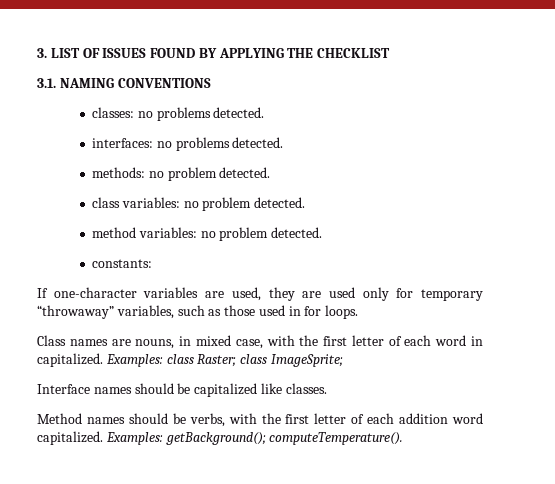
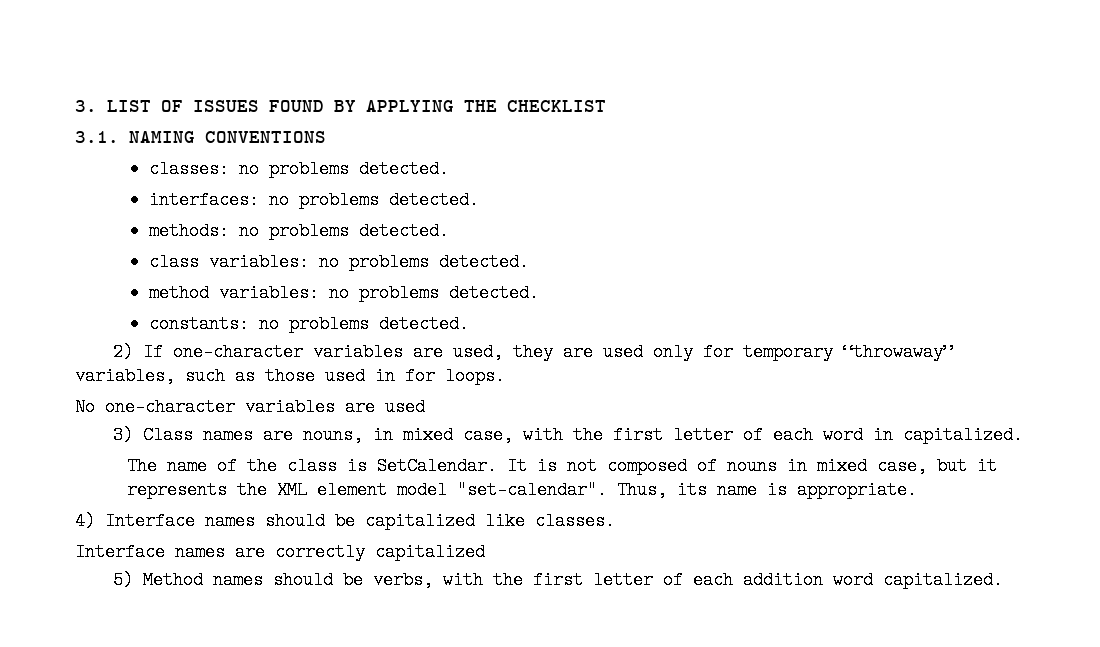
- methods: no problem detected.
+ methods: no problems detected.
- class variables: no problem detected.
+ class variables: no problems detected.
- method variables: no problem detected.
+ method variables: no problems detected.
- constants:
- If one-character variables are used, they are used only for temporary “throwaway” variables, such as those used in for loops.
+ constants: no problems detected.
+ 2) If one-character variables are used, they are used only for temporary “throwaway” variables, such as those used in for loops.
- Class names are nouns, in mixed case, with the first letter of each word in capitalized. Examples: class Raster; class ImageSprite;
- Interface names should be capitalized like classes.
+ No one-character variables are used
+ 3) Class names are nouns, in mixed case, with the first letter of each word in capitalized.
+ The name of the class is SetCalendar. It is not composed of nouns in mixed case, but it represents the XML element model "set-calendar". Thus, its name is appropriate.
+ 4) Interface names should be capitalized like classes.
- Method names should be verbs, with the first letter of each addition word capitalized. Examples: getBackground(); computeTemperature().
+ Interface names are correctly capitalized
+ 5) Method names should be verbs, with the first letter of each addition word capitalized.

